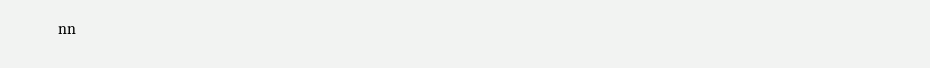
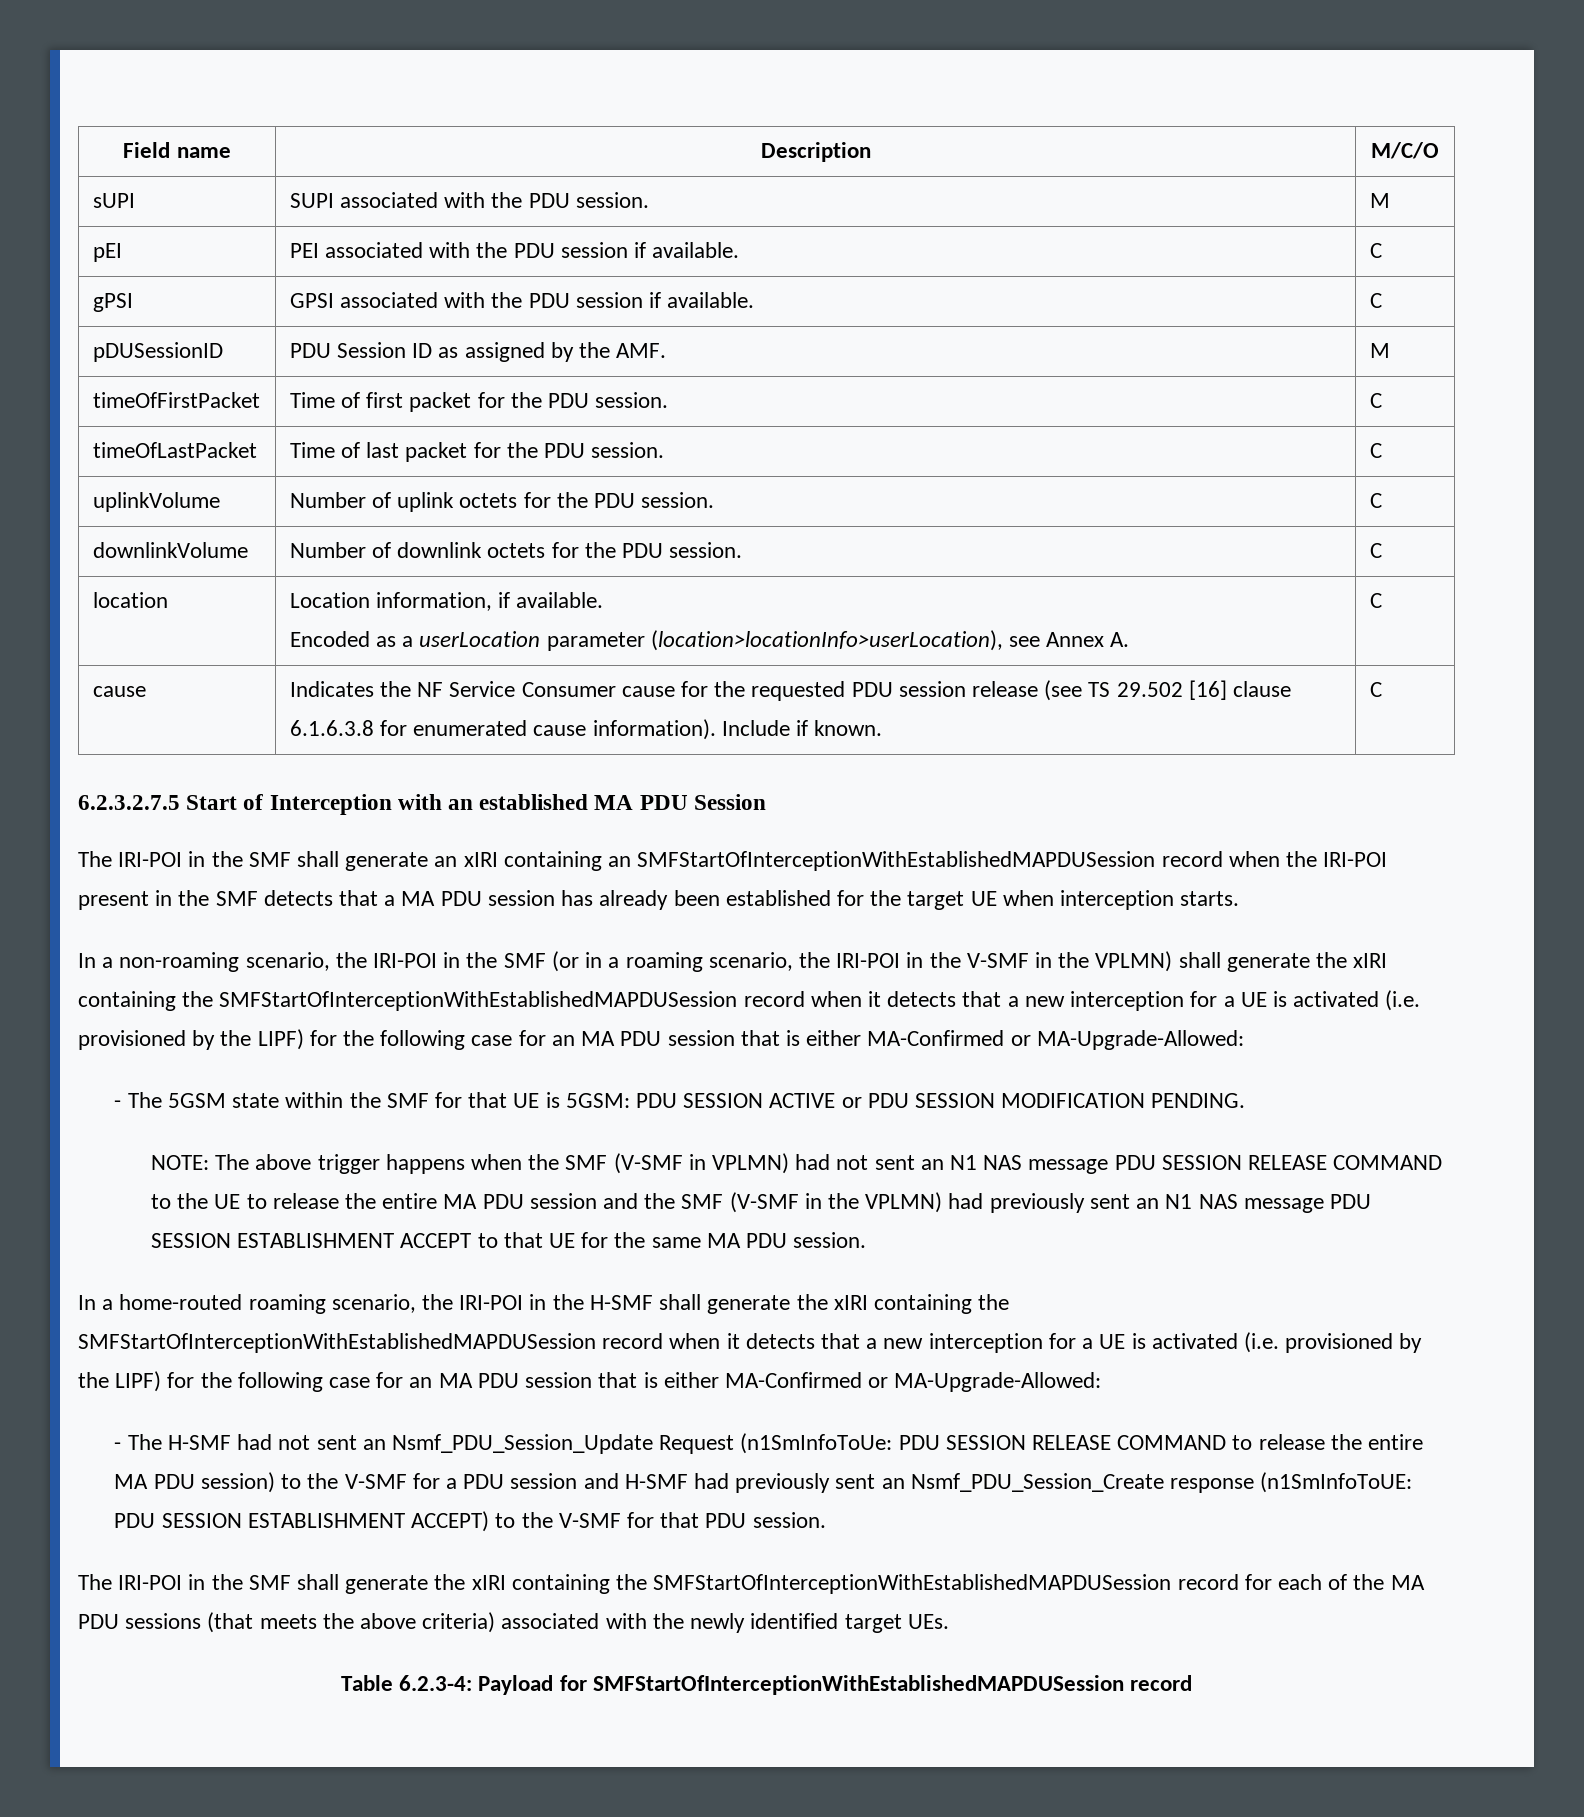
- nn
+ Field name | Description | M/C/O
+ sUPI | SUPI associated with the PDU session. | M
+ pEI | PEI associated with the PDU session if available. | C
+ gPSI | GPSI associated with the PDU session if available. | C
+ pDUSessionID | PDU Session ID as assigned by the AMF. | M
+ timeOfFirstPacket | Time of first packet for the PDU session. | C
+ timeOfLastPacket | Time of last packet for the PDU session. | C
+ uplinkVolume | Number of uplink octets for the PDU session. | C
+ downlinkVolume | Number of downlink octets for the PDU session. | C
+ location | Location information, if available.
+ Encoded as a userLocation parameter (location>locationInfo>userLocation), see Annex A. | C
+ cause | Indicates the NF Service Consumer cause for the requested PDU session release (see TS 29.502 [16] clause 6.1.6.3.8 for enumerated cause information). Include if known. | C
+ 6.2.3.2.7.5 Start of Interception with an established MA PDU Session
+ The IRI-POI in the SMF shall generate an xIRI containing an SMFStartOfInterceptionWithEstablishedMAPDUSession record when the IRI-POI present in the SMF detects that a MA PDU session has already been established for the target UE when interception starts.
+ In a non-roaming scenario, the IRI-POI in the SMF (or in a roaming scenario, the IRI-POI in the V-SMF in the VPLMN) shall generate the xIRI containing the SMFStartOfInterceptionWithEstablishedMAPDUSession record when it detects that a new interception for a UE is activated (i.e. provisioned by the LIPF) for the following case for an MA PDU session that is either MA-Confirmed or MA-Upgrade-Allowed:
+ - The 5GSM state within the SMF for that UE is 5GSM: PDU SESSION ACTIVE or PDU SESSION MODIFICATION PENDING.
+ NOTE: The above trigger happens when the SMF (V-SMF in VPLMN) had not sent an N1 NAS message PDU SESSION RELEASE COMMAND to the UE to release the entire MA PDU session and the SMF (V-SMF in the VPLMN) had previously sent an N1 NAS message PDU SESSION ESTABLISHMENT ACCEPT to that UE for the same MA PDU session.
+ In a home-routed roaming scenario, the IRI-POI in the H-SMF shall generate the xIRI containing the SMFStartOfInterceptionWithEstablishedMAPDUSession record when it detects that a new interception for a UE is activated (i.e. provisioned by the LIPF) for the following case for an MA PDU session that is either MA-Confirmed or MA-Upgrade-Allowed:
+ - The H-SMF had not sent an Nsmf_PDU_Session_Update Request (n1SmInfoToUe: PDU SESSION RELEASE COMMAND to release the entire MA PDU session) to the V-SMF for a PDU session and H-SMF had previously sent an Nsmf_PDU_Session_Create response (n1SmInfoToUE: PDU SESSION ESTABLISHMENT ACCEPT) to the V-SMF for that PDU session.
+ The IRI-POI in the SMF shall generate the xIRI containing the SMFStartOfInterceptionWithEstablishedMAPDUSession record for each of the MA PDU sessions (that meets the above criteria) associated with the newly identified target UEs.
+ Table 6.2.3-4: Payload for SMFStartOfInterceptionWithEstablishedMAPDUSession record

